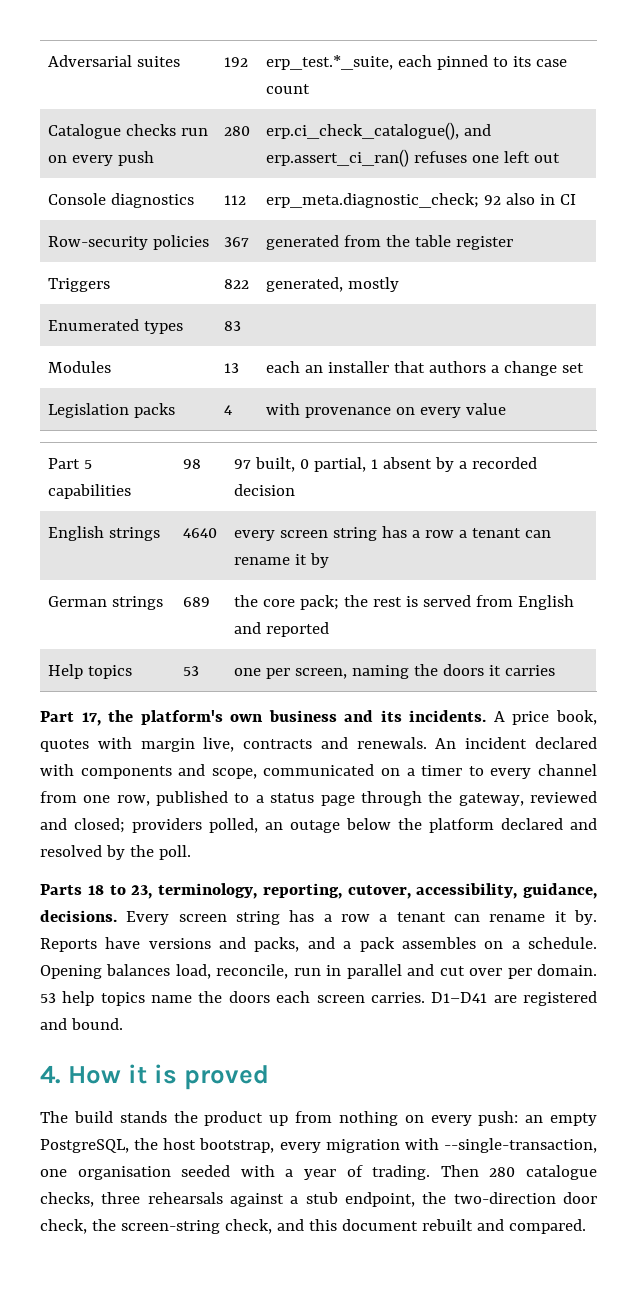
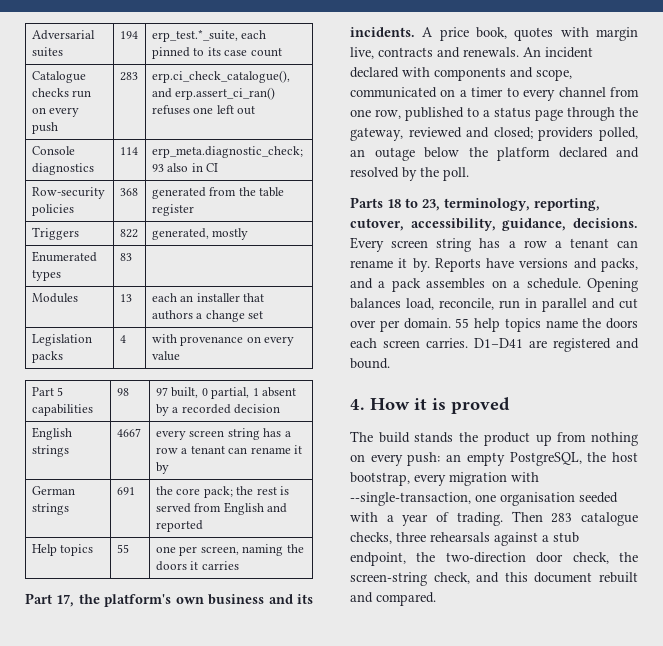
- Adversarial suites | 192 | erp_test.*_suite, each pinned to its case count
+ Adversarial suites | 194 | erp_test.*_suite, each pinned to its case count
- Catalogue checks run on every push | 280 | erp.ci_check_catalogue(), and erp.assert_ci_ran() refuses one left out
+ Catalogue checks run on every push | 283 | erp.ci_check_catalogue(), and erp.assert_ci_ran() refuses one left out
- Console diagnostics | 112 | erp_meta.diagnostic_check; 92 also in CI
+ Console diagnostics | 114 | erp_meta.diagnostic_check; 93 also in CI
- Row-security policies | 367 | generated from the table register
+ Row-security policies | 368 | generated from the table register
- English strings | 4640 | every screen string has a row a tenant can rename it by
+ English strings | 4667 | every screen string has a row a tenant can rename it by
- German strings | 689 | the core pack; the rest is served from English and reported
+ German strings | 691 | the core pack; the rest is served from English and reported
- Help topics | 53 | one per screen, naming the doors it carries
+ Help topics | 55 | one per screen, naming the doors it carries
- 53 help topics name the doors each screen carries.
+ 55 help topics name the doors each screen carries.
- Then 280 catalogue checks, three rehearsals against a stub endpoint, the two-direction door check, the screen-string check, and this document rebuilt and compared.
+ Then 283 catalogue checks, three rehearsals against a stub endpoint, the two-direction door check, the screen-string check, and this document rebuilt and compared.

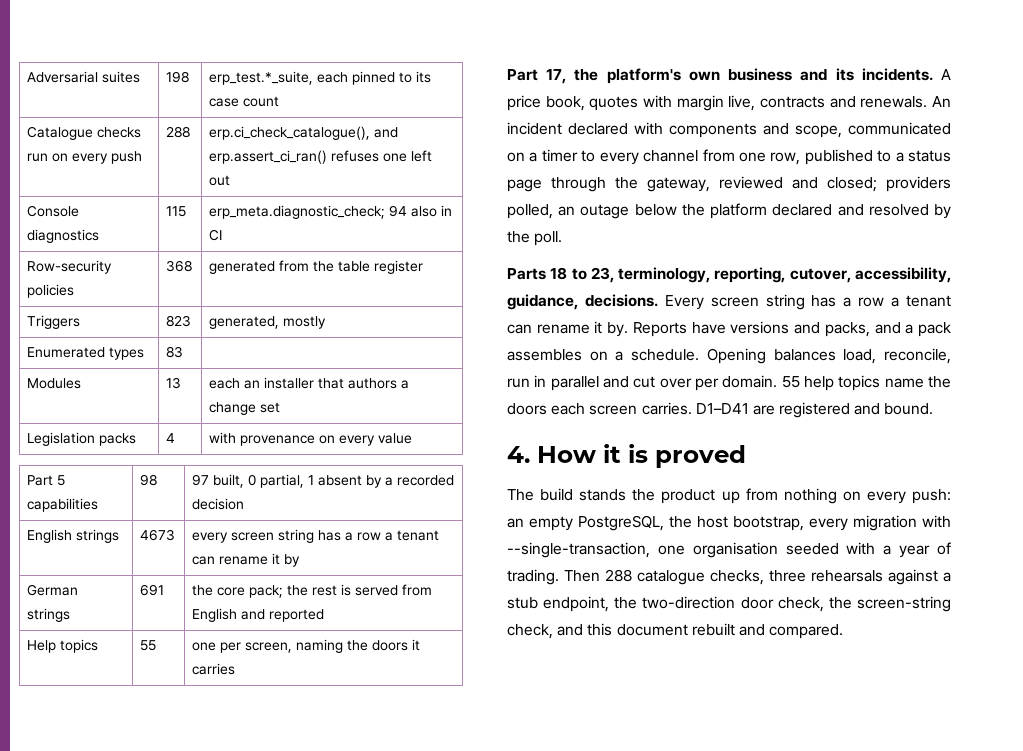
- Adversarial suites | 194 | erp_test.*_suite, each pinned to its case count
+ Adversarial suites | 198 | erp_test.*_suite, each pinned to its case count
- Catalogue checks run on every push | 283 | erp.ci_check_catalogue(), and erp.assert_ci_ran() refuses one left out
+ Catalogue checks run on every push | 288 | erp.ci_check_catalogue(), and erp.assert_ci_ran() refuses one left out
- Console diagnostics | 114 | erp_meta.diagnostic_check; 93 also in CI
+ Console diagnostics | 115 | erp_meta.diagnostic_check; 94 also in CI
- Triggers | 822 | generated, mostly
+ Triggers | 823 | generated, mostly
- English strings | 4667 | every screen string has a row a tenant can rename it by
+ English strings | 4673 | every screen string has a row a tenant can rename it by
- Then 283 catalogue checks, three rehearsals against a stub endpoint, the two-direction door check, the screen-string check, and this document rebuilt and compared.
+ Then 288 catalogue checks, three rehearsals against a stub endpoint, the two-direction door check, the screen-string check, and this document rebuilt and compared.

